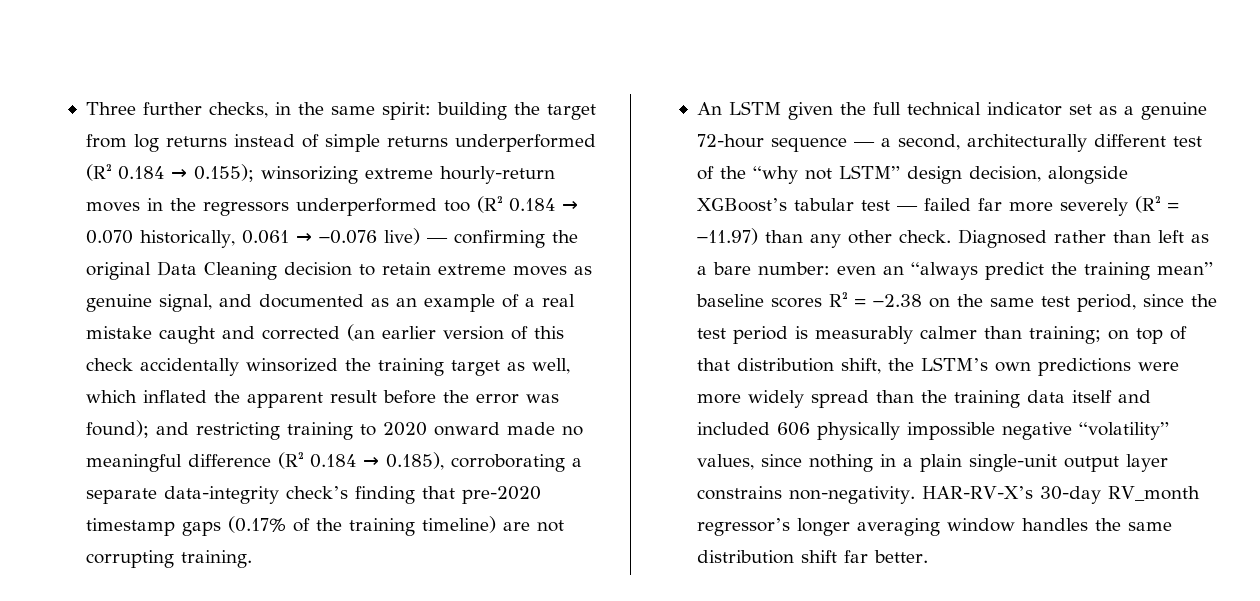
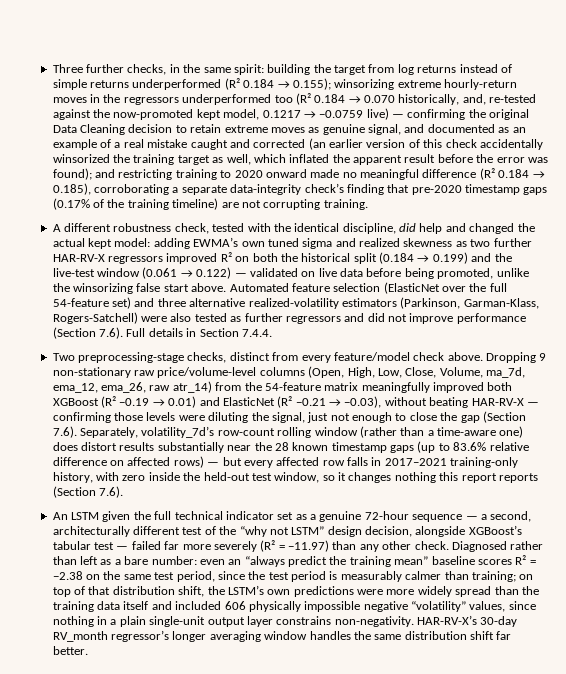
- winsorizing extreme hourly-return moves in the regressors underperformed too (R² 0.184 → 0.070 historically, 0.061 → −0.076 live) — confirming the original Data Cleaning decision to retain extreme moves as genuine signal, and documented as an example of a real mistake caught and corrected (an earlier version of this check accidentally winsorized the training target as well, which inflated the apparent result before the error was found);
+ winsorizing extreme hourly-return moves in the regressors underperformed too (R² 0.184 → 0.070 historically, and, re-tested against the now-promoted kept model, 0.1217 → −0.0759 live) — confirming the original Data Cleaning decision to retain extreme moves as genuine signal, and documented as an example of a real mistake caught and corrected (an earlier version of this check accidentally winsorized the training target as well, which inflated the apparent result before the error was found);
+ A different robustness check, tested with the identical discipline, did help and changed the actual kept model: adding EWMA’s own tuned sigma and realized skewness as two further HAR-RV-X regressors improved R² on both the historical split (0.184 → 0.199) and the live-test window (0.061 → 0.122) — validated on live data before being promoted, unlike the winsorizing false start above. Automated feature selection (ElasticNet over the full 54-feature set) and three alternative realized-volatility estimators (Parkinson, Garman-Klass, Rogers-Satchell) were also tested as further regressors and did not improve performance (Section 7.6). Full details in Section 7.4.4.
+ Two preprocessing-stage checks, distinct from every feature/model check above. Dropping 9 non-stationary raw price/volume-level columns (Open, High, Low, Close, Volume, ma_7d, ema_12, ema_26, raw atr_14) from the 54-feature matrix meaningfully improved both XGBoost (R² −0.19 → 0.01) and ElasticNet (R² −0.21 → −0.03), without beating HAR-RV-X — confirming those levels were diluting the signal, just not enough to close the gap (Section 7.6). Separately, volatility_7d’s row-count rolling window (rather than a time-aware one) does distort results substantially near the 28 known timestamp gaps (up to 83.6% relative difference on affected rows) — but every affected row falls in 2017–2021 training-only history, with zero inside the held-out test window, so it changes nothing this report reports (Section 7.6).

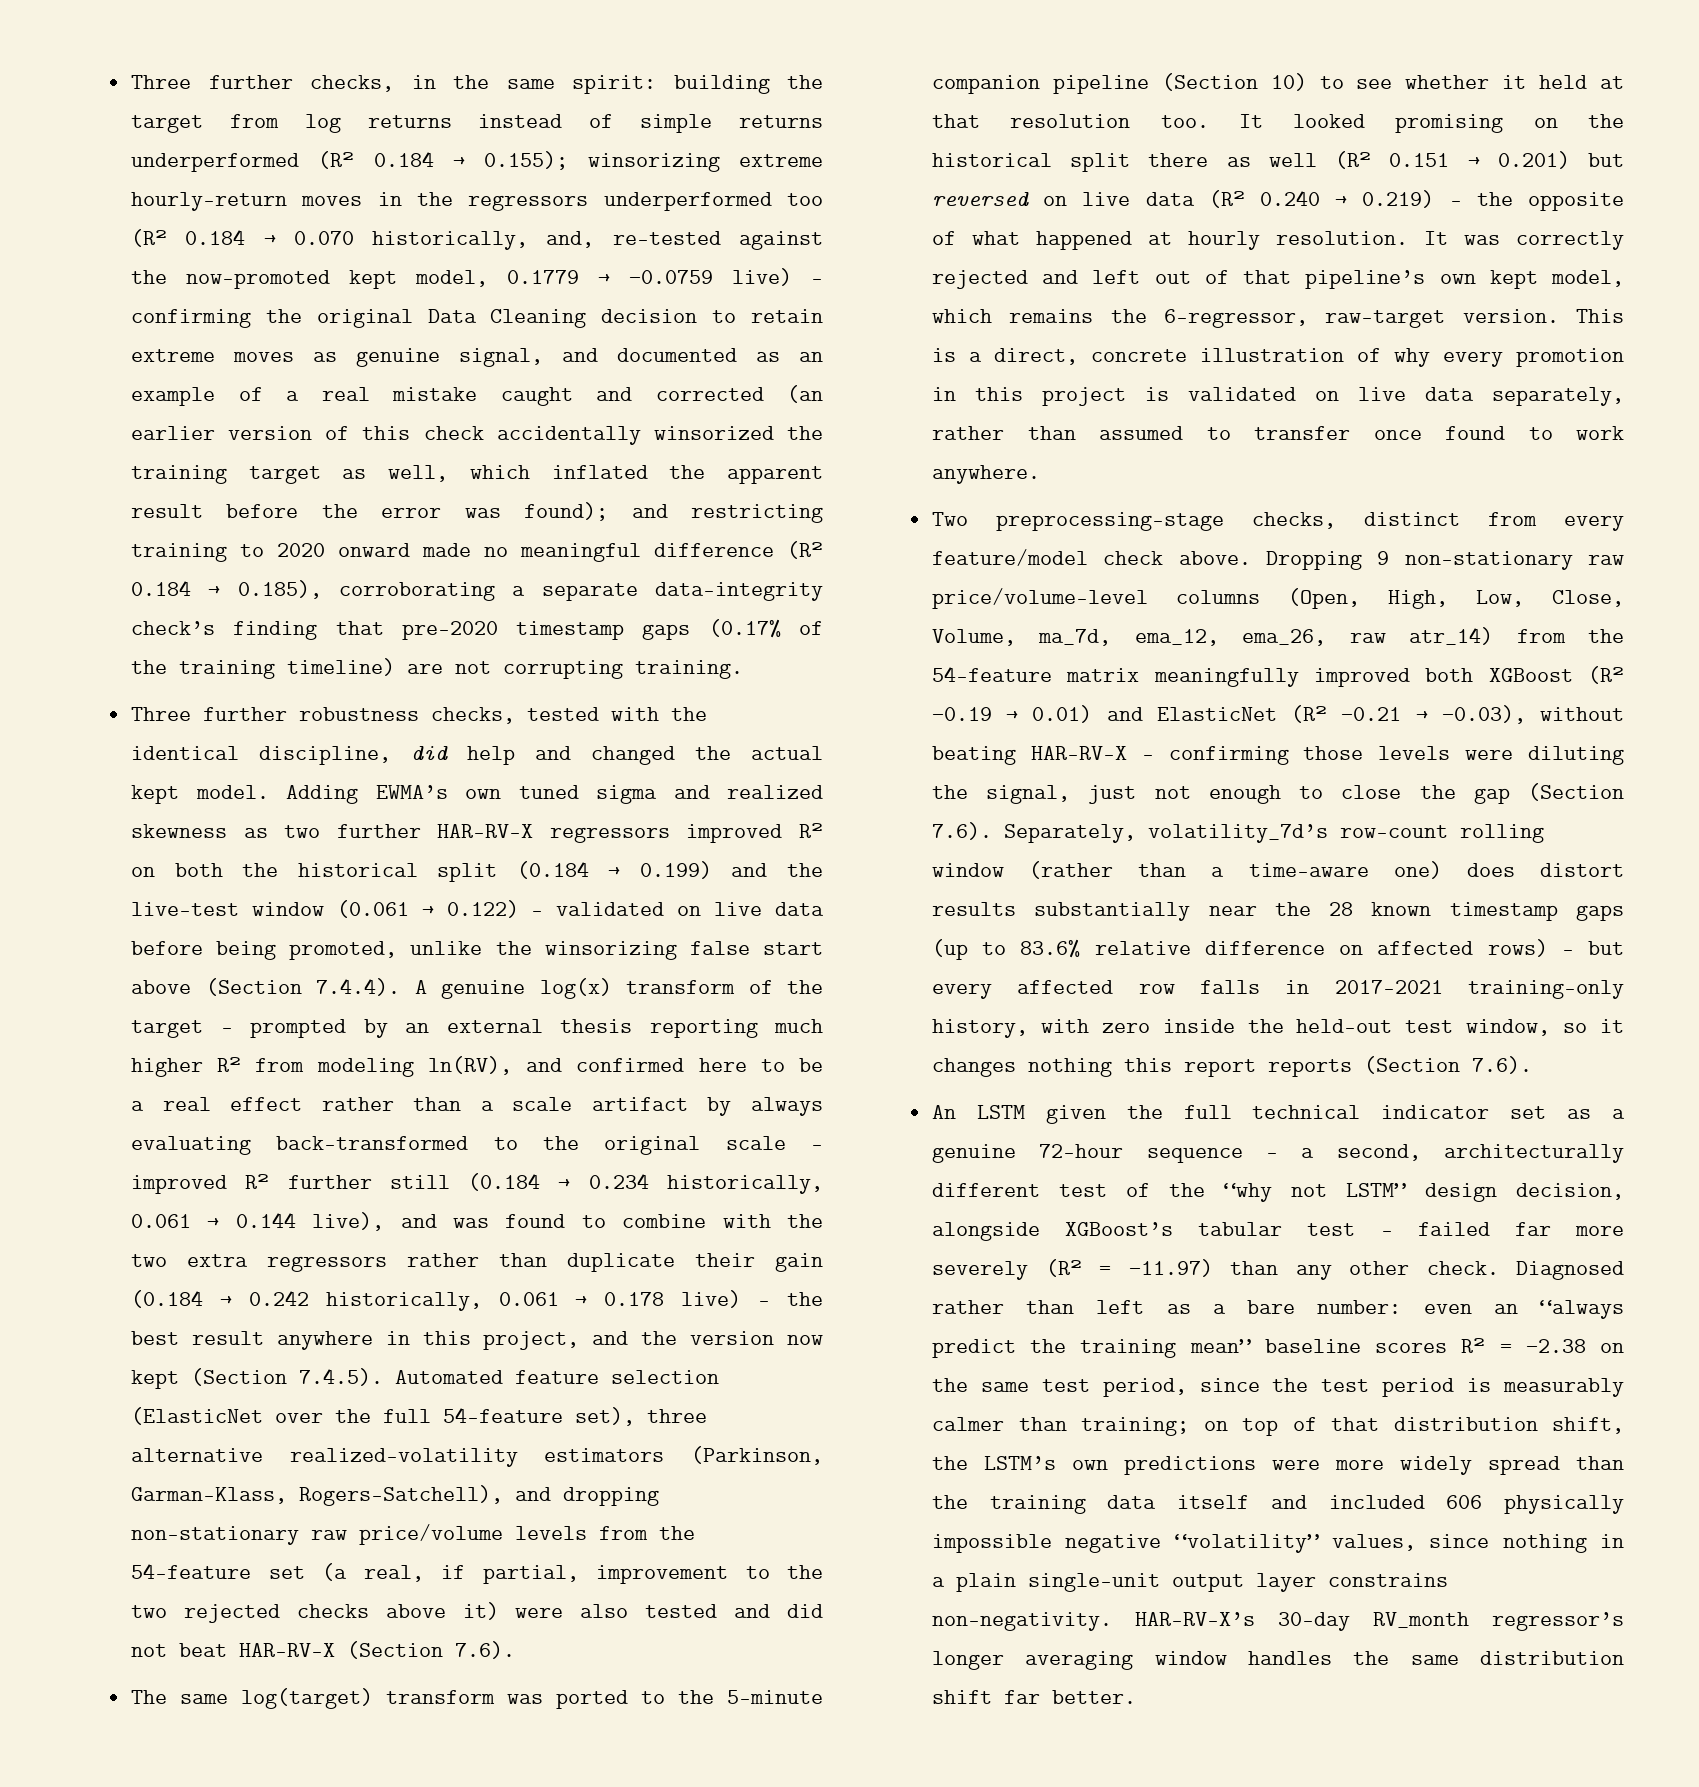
- winsorizing extreme hourly-return moves in the regressors underperformed too (R² 0.184 → 0.070 historically, and, re-tested against the now-promoted kept model, 0.1217 → −0.0759 live) — confirming the original Data Cleaning decision to retain extreme moves as genuine signal, and documented as an example of a real mistake caught and corrected (an earlier version of this check accidentally winsorized the training target as well, which inflated the apparent result before the error was found);
+ winsorizing extreme hourly-return moves in the regressors underperformed too (R² 0.184 → 0.070 historically, and, re-tested against the now-promoted kept model, 0.1779 → −0.0759 live) — confirming the original Data Cleaning decision to retain extreme moves as genuine signal, and documented as an example of a real mistake caught and corrected (an earlier version of this check accidentally winsorized the training target as well, which inflated the apparent result before the error was found);
- A different robustness check, tested with the identical discipline, did help and changed the actual kept model: adding EWMA’s own tuned sigma and realized skewness as two further HAR-RV-X regressors improved R² on both the historical split (0.184 → 0.199) and the live-test window (0.061 → 0.122) — validated on live data before being promoted, unlike the winsorizing false start above. Automated feature selection (ElasticNet over the full 54-feature set) and three alternative realized-volatility estimators (Parkinson, Garman-Klass, Rogers-Satchell) were also tested as further regressors and did not improve performance (Section 7.6). Full details in Section 7.4.4.
+ Three further robustness checks, tested with the identical discipline, did help and changed the actual kept model. Adding EWMA’s own tuned sigma and realized skewness as two further HAR-RV-X regressors improved R² on both the historical split (0.184 → 0.199) and the live-test window (0.061 → 0.122) — validated on live data before being promoted, unlike the winsorizing false start above (Section 7.4.4). A genuine log(x) transform of the target — prompted by an external thesis reporting much higher R² from modeling ln(RV), and confirmed here to be a real effect rather than a scale artifact by always evaluating back-transformed to the original scale — improved R² further still (0.184 → 0.234 historically, 0.061 → 0.144 live), and was found to combine with the two extra regressors rather than duplicate their gain (0.184 → 0.242 historically, 0.061 → 0.178 live) — the best result anywhere in this project, and the version now kept (Section 7.4.5). Automated feature selection (ElasticNet over the full 54-feature set), three alternative realized-volatility estimators (Parkinson, Garman-Klass, Rogers-Satchell), and dropping non-stationary raw price/volume levels from the 54-feature set (a real, if partial, improvement to the two rejected checks above it) were also tested and did not beat HAR-RV-X (Section 7.6).
+ The same log(target) transform was ported to the 5-minute companion pipeline (Section 10) to see whether it held at that resolution too. It looked promising on the historical split there as well (R² 0.151 → 0.201) but reversed on live data (R² 0.240 → 0.219) — the opposite of what happened at hourly resolution. It was correctly rejected and left out of that pipeline’s own kept model, which remains the 6-regressor, raw-target version. This is a direct, concrete illustration of why every promotion in this project is validated on live data separately, rather than assumed to transfer once found to work anywhere.

